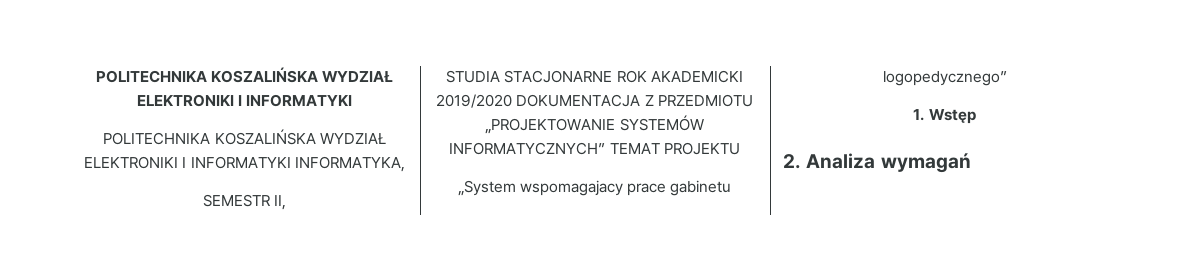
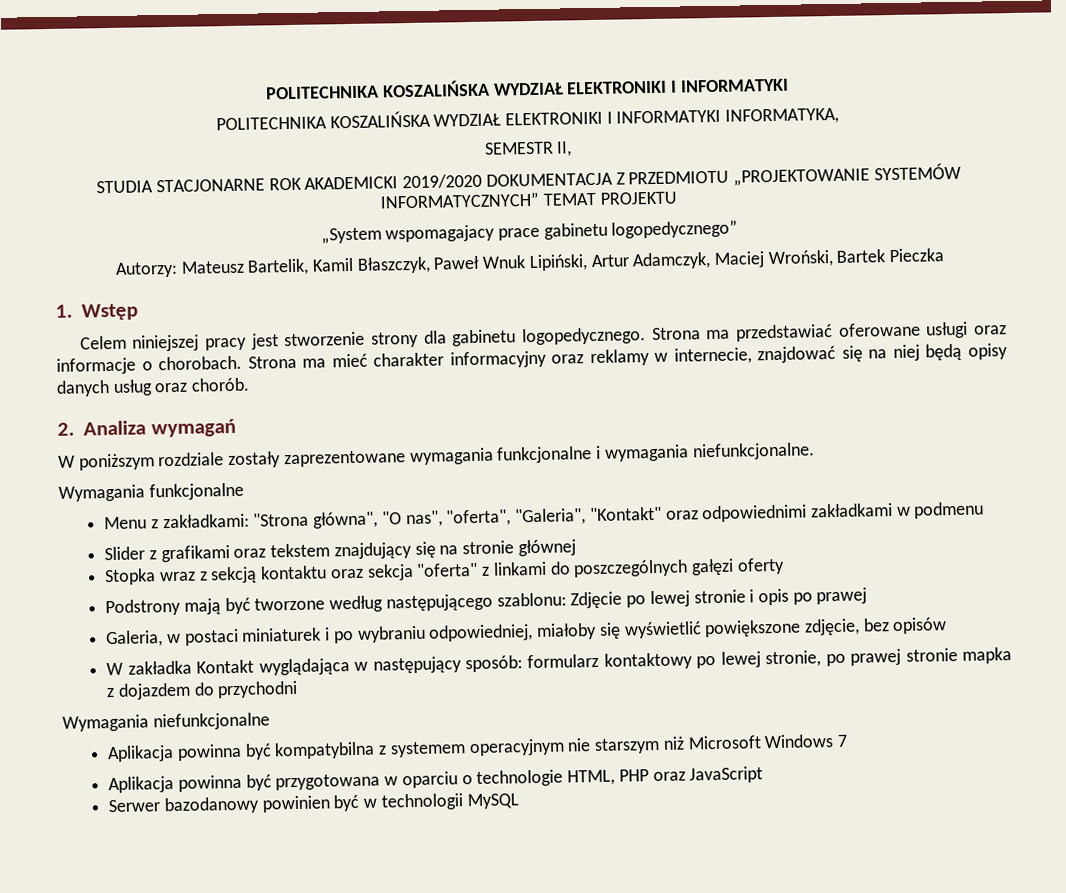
+ Autorzy: Mateusz Bartelik, Kamil Błaszczyk, Paweł Wnuk Lipiński, Artur Adamczyk, Maciej Wroński, Bartek Pieczka
  1. Wstęp
+ Celem niniejszej pracy jest stworzenie strony dla gabinetu logopedycznego. Strona ma przedstawiać oferowane usługi oraz informacje o chorobach. Strona ma mieć charakter informacyjny oraz reklamy w internecie, znajdować się na niej będą opisy danych usług oraz chorób.
  2. Analiza wymagań
+ W poniższym rozdziale zostały zaprezentowane wymagania funkcjonalne i wymagania niefunkcjonalne.
+ Wymagania funkcjonalne
+ Menu z zakładkami: "Strona główna", "O nas", "oferta", "Galeria", "Kontakt" oraz odpowiednimi zakładkami w podmenu
+ Slider z grafikami oraz tekstem znajdujący się na stronie głównej
+ Stopka wraz z sekcją kontaktu oraz sekcja "oferta" z linkami do poszczególnych gałęzi oferty
+ Podstrony mają być tworzone według następującego szablonu: Zdjęcie po lewej stronie i opis po prawej
+ Galeria, w postaci miniaturek i po wybraniu odpowiedniej, miałoby się wyświetlić powiększone zdjęcie, bez opisów
+ W zakładka Kontakt wyglądająca w następujący sposób: formularz kontaktowy po lewej stronie, po prawej stronie mapka z dojazdem do przychodni
+ Wymagania niefunkcjonalne
+ Aplikacja powinna być kompatybilna z systemem operacyjnym nie starszym niż Microsoft Windows 7
+ Aplikacja powinna być przygotowana w oparciu o technologie HTML, PHP oraz JavaScript
+ Serwer bazodanowy powinien być w technologii MySQL

